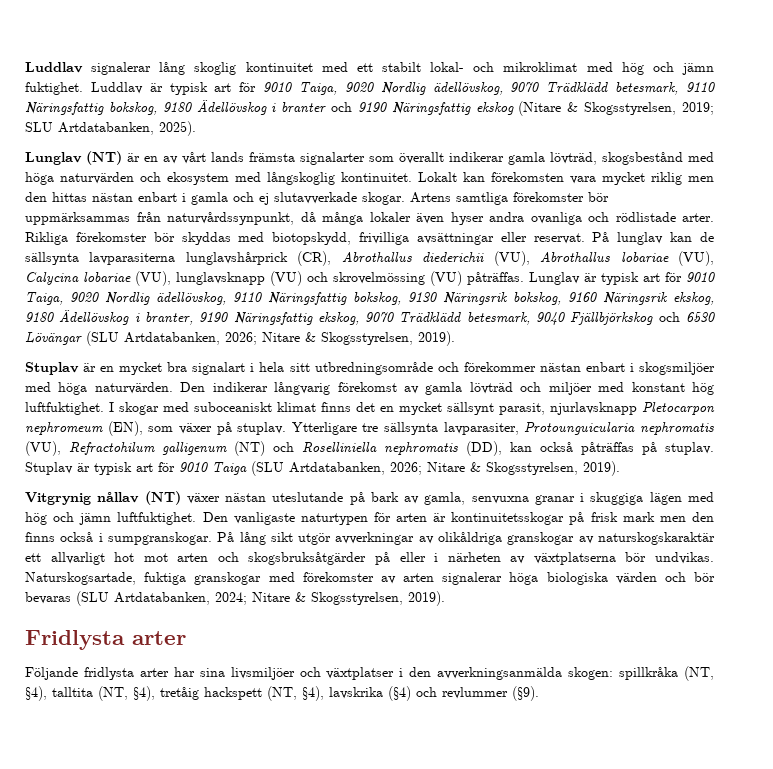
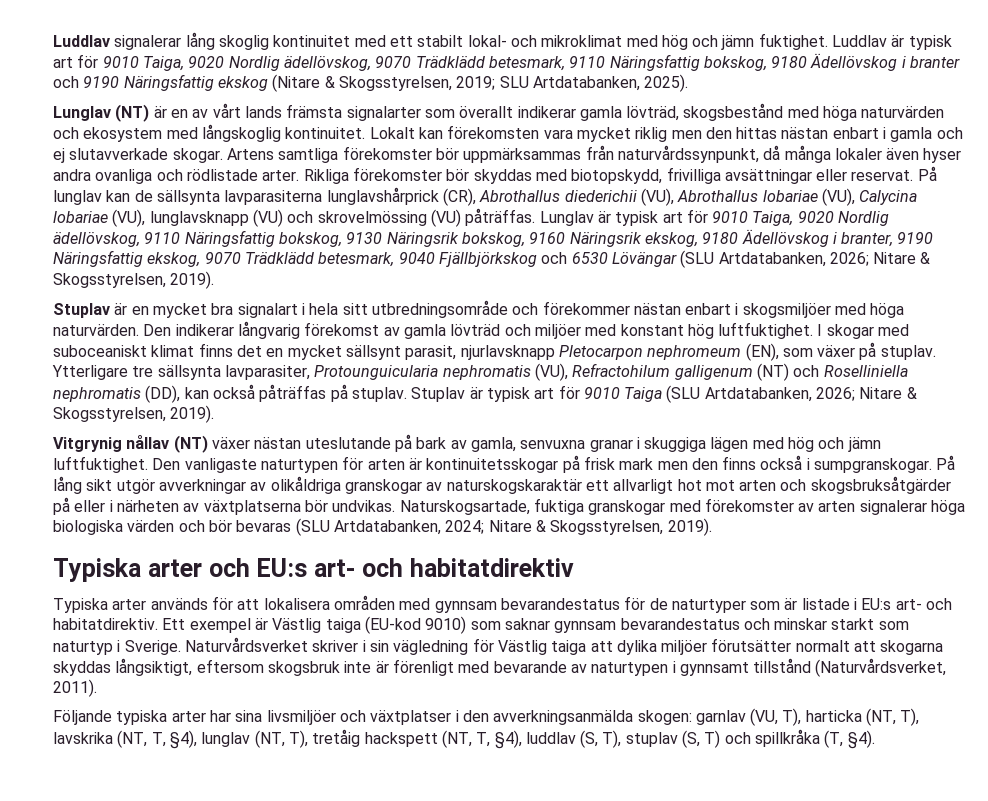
- Fridlysta arter
+ Typiska arter och EU:s art- och habitatdirektiv
+ Typiska arter används för att lokalisera områden med gynnsam bevarandestatus för de naturtyper som är listade i EU:s art- och habitatdirektiv. Ett exempel är Västlig taiga (EU-kod 9010) som saknar gynnsam bevarandestatus och minskar starkt som naturtyp i Sverige. Naturvårdsverket skriver i sin vägledning för Västlig taiga att dylika miljöer förutsätter normalt att skogarna skyddas långsiktigt, eftersom skogsbruk inte är förenligt med bevarande av naturtypen i gynnsamt tillstånd (Naturvårdsverket, 2011).
- Följande fridlysta arter har sina livsmiljöer och växtplatser i den avverkningsanmälda skogen: spillkråka (NT, §4), talltita (NT, §4), tretåig hackspett (NT, §4), lavskrika (§4) och revlummer (§9).
+ Följande typiska arter har sina livsmiljöer och växtplatser i den avverkningsanmälda skogen: garnlav (VU, T), harticka (NT, T), lavskrika (NT, T, §4), lunglav (NT, T), tretåig hackspett (NT, T, §4), luddlav (S, T), stuplav (S, T) och spillkråka (T, §4).

